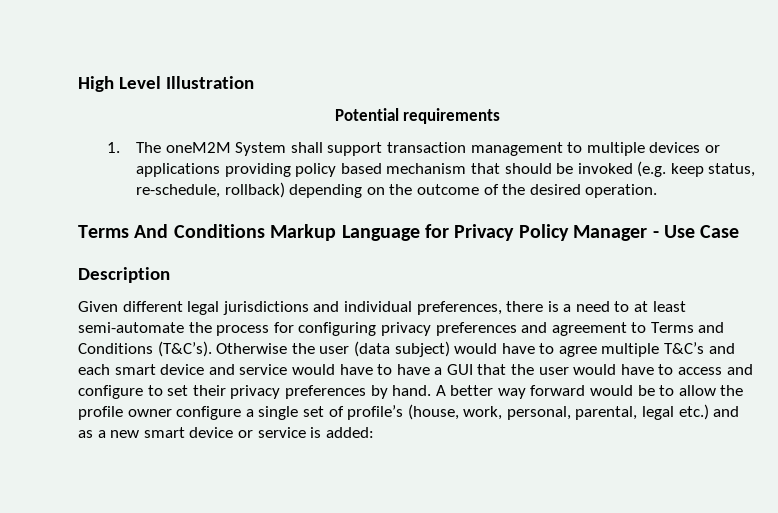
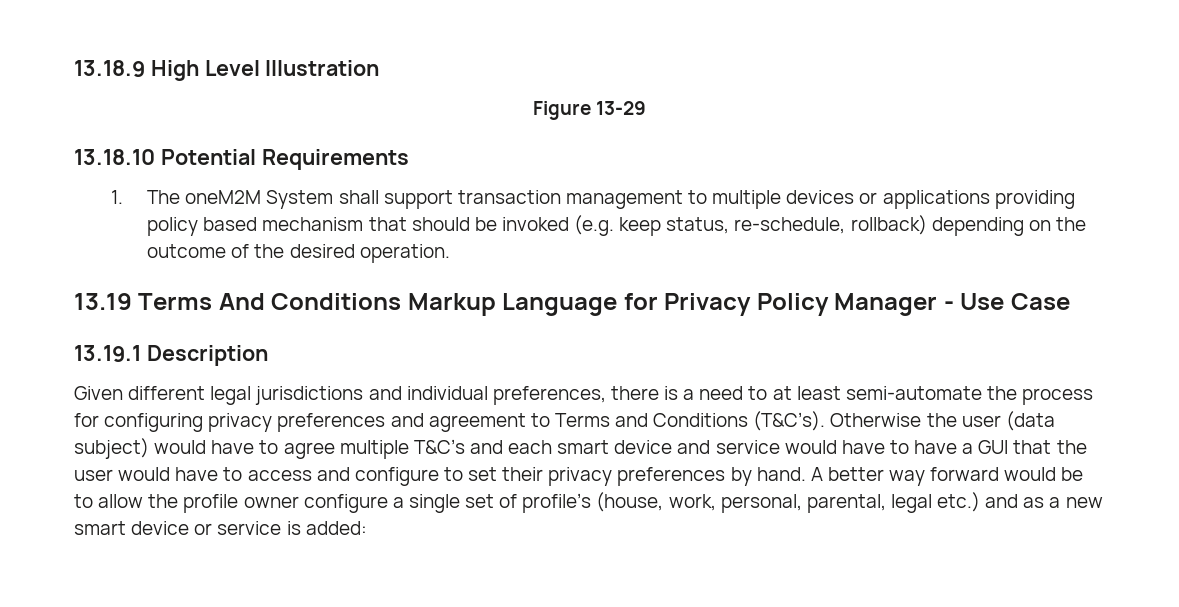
- High Level Illustration
+ 13.18.9 High Level Illustration
- Potential requirements
+ Figure 13-29
+ 13.18.10 Potential Requirements
- Terms And Conditions Markup Language for Privacy Policy Manager - Use Case
+ 13.19 Terms And Conditions Markup Language for Privacy Policy Manager - Use Case
- Description
+ 13.19.1 Description

